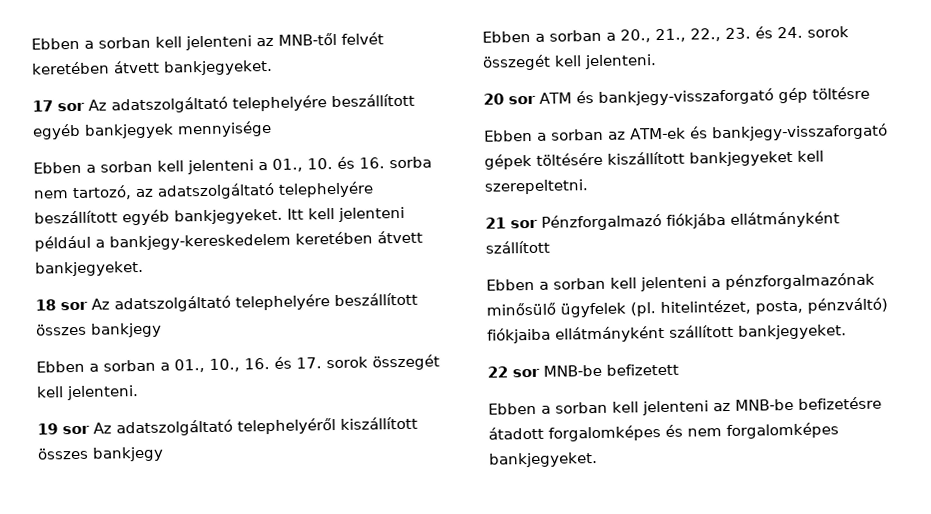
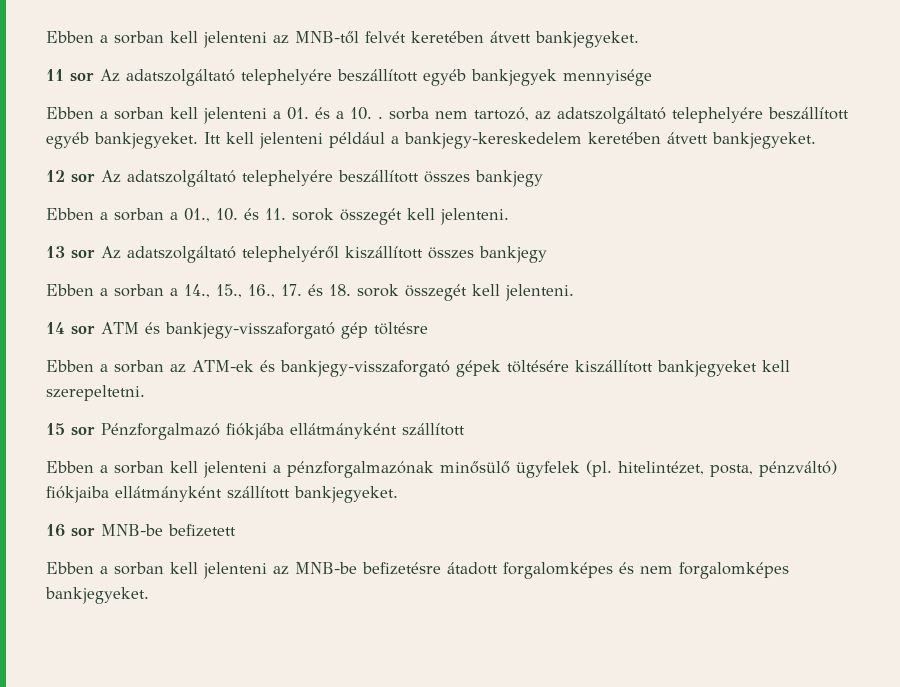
- 17 sor Az adatszolgáltató telephelyére beszállított egyéb bankjegyek mennyisége
+ 11 sor Az adatszolgáltató telephelyére beszállított egyéb bankjegyek mennyisége
- Ebben a sorban kell jelenteni a 01., 10. és 16. sorba nem tartozó, az adatszolgáltató telephelyére beszállított egyéb bankjegyeket.
+ Ebben a sorban kell jelenteni a 01. és a 10. . sorba nem tartozó, az adatszolgáltató telephelyére beszállított egyéb bankjegyeket.
- 18 sor Az adatszolgáltató telephelyére beszállított összes bankjegy
+ 12 sor Az adatszolgáltató telephelyére beszállított összes bankjegy
- Ebben a sorban a 01., 10., 16. és 17. sorok összegét kell jelenteni.
- 19 sor Az adatszolgáltató telephelyéről kiszállított összes bankjegy
+ Ebben a sorban a 01., 10. és 11. sorok összegét kell jelenteni.
+ 13 sor Az adatszolgáltató telephelyéről kiszállított összes bankjegy
- Ebben a sorban a 20., 21., 22., 23. és 24. sorok összegét kell jelenteni.
- 20 sor ATM és bankjegy-visszaforgató gép töltésre
+ Ebben a sorban a 14., 15., 16., 17. és 18. sorok összegét kell jelenteni.
+ 14 sor ATM és bankjegy-visszaforgató gép töltésre
- 21 sor Pénzforgalmazó fiókjába ellátmányként szállított
+ 15 sor Pénzforgalmazó fiókjába ellátmányként szállított
- 22 sor MNB-be befizetett
+ 16 sor MNB-be befizetett

